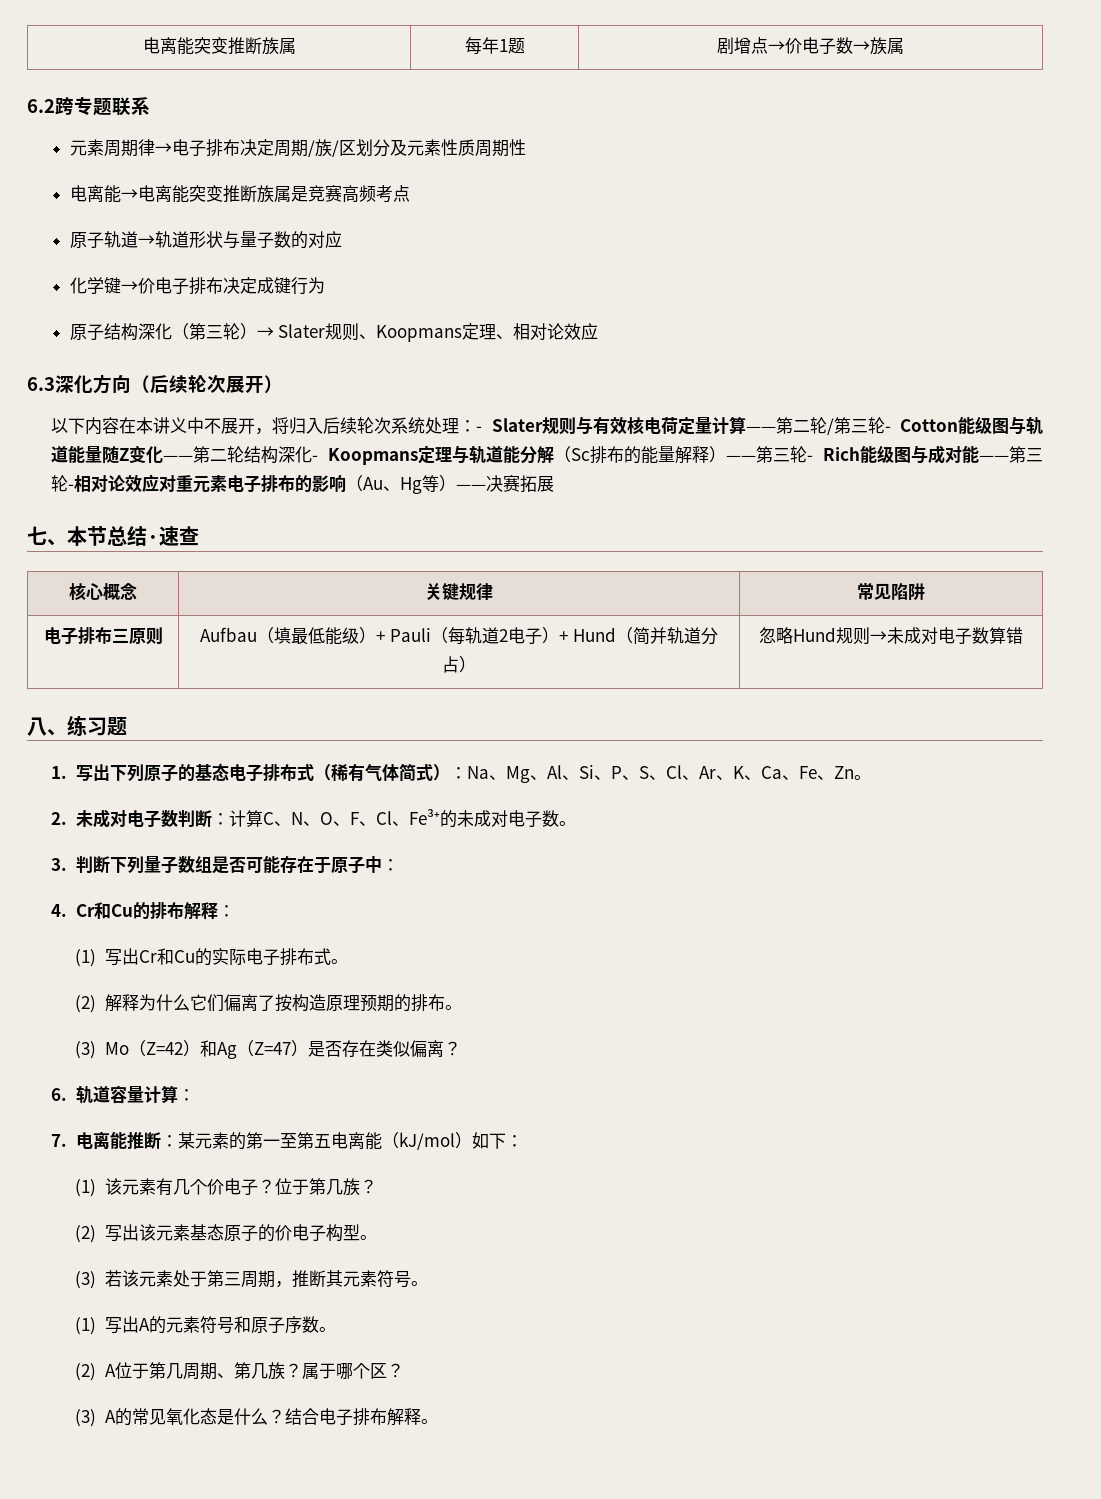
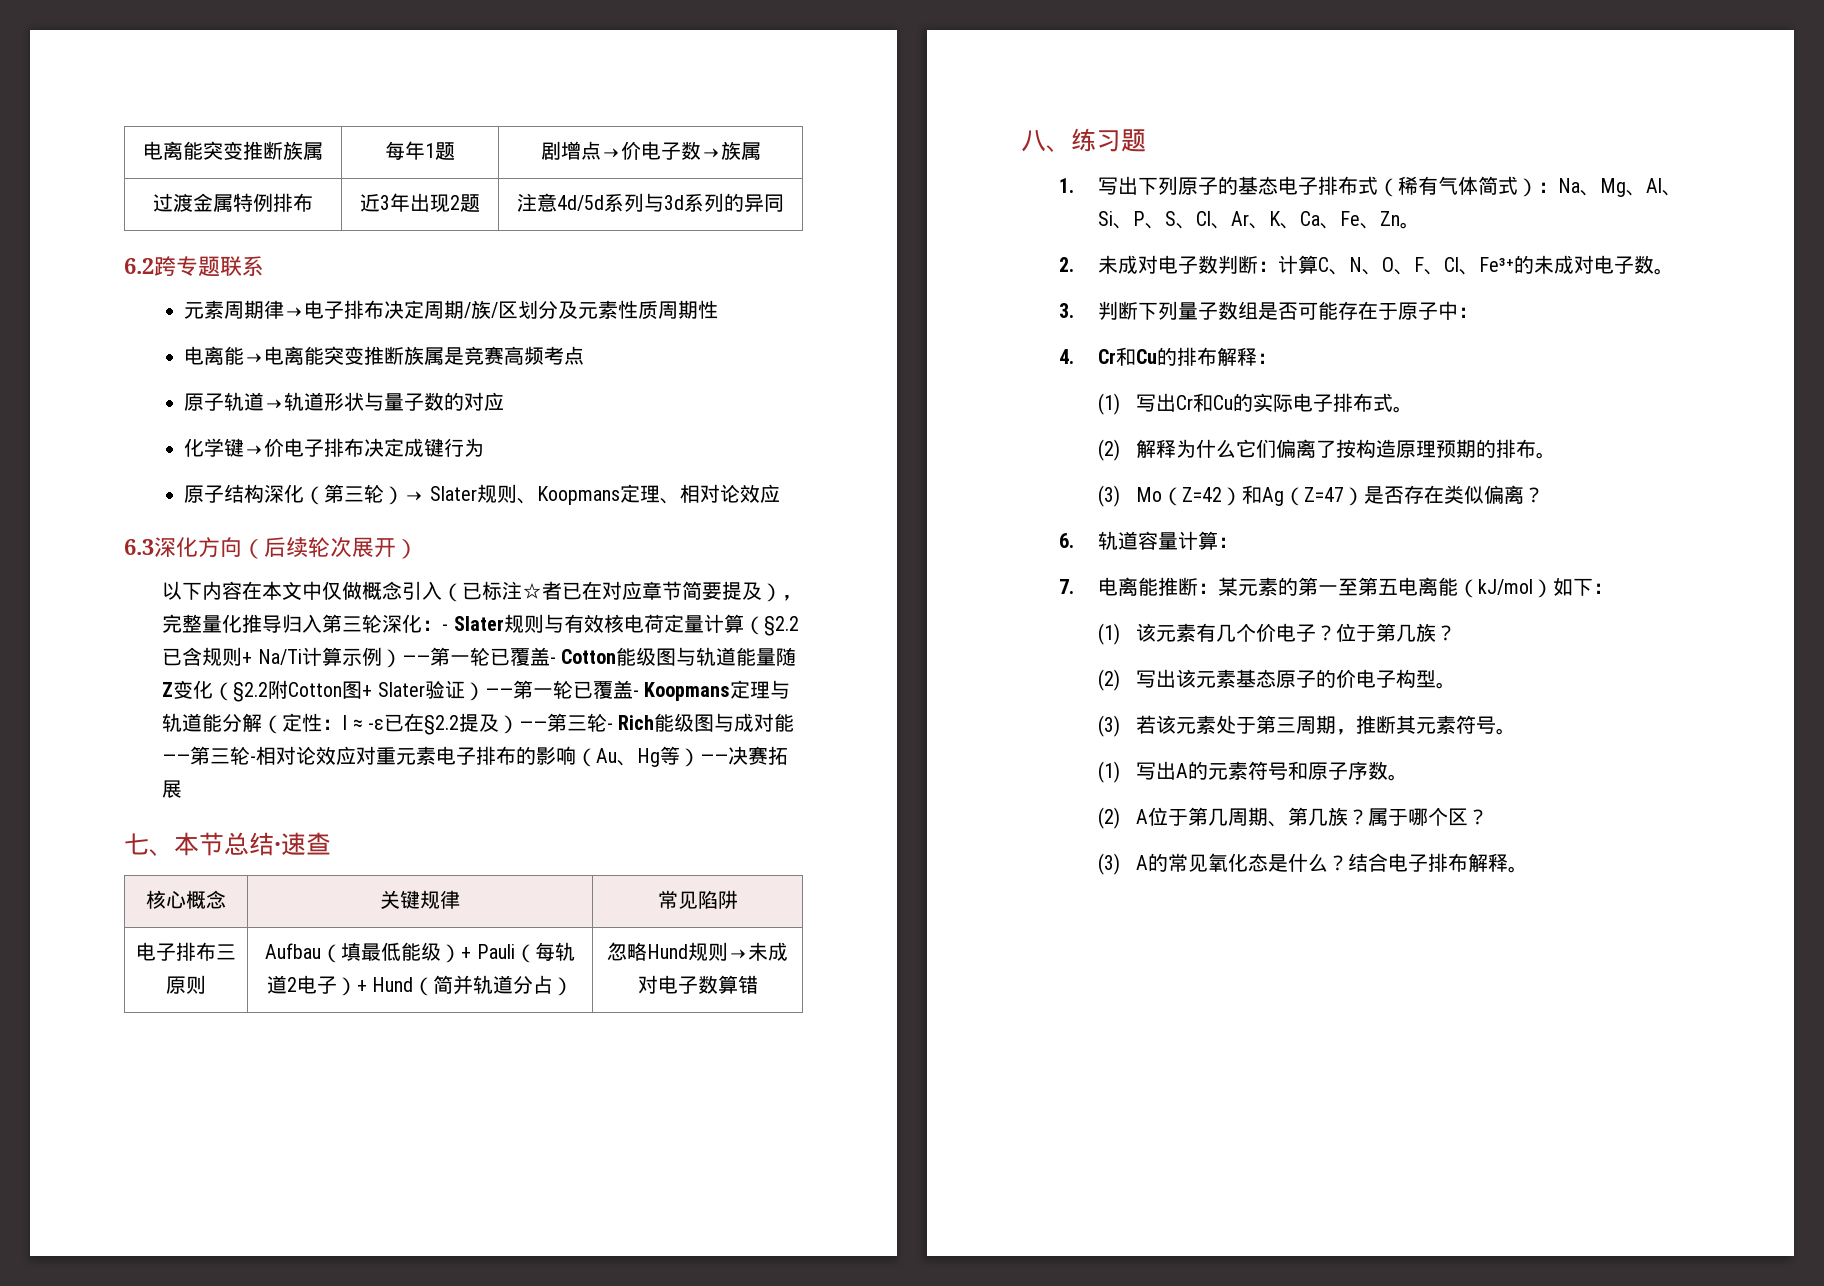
+ 过渡金属特例排布 | 近3年出现2题 | 注意4d/5d系列与3d系列的异同
- 以下内容在本讲义中不展开，将归入后续轮次系统处理：- Slater规则与有效核电荷定量计算——第二轮/第三轮- Cotton能级图与轨道能量随Z变化——第二轮结构深化- Koopmans定理与轨道能分解（Sc排布的能量解释）——第三轮- Rich能级图与成对能——第三轮-相对论效应对重元素电子排布的影响（Au、Hg等）——决赛拓展
+ 以下内容在本文中仅做概念引入（已标注☆者已在对应章节简要提及），完整量化推导归入第三轮深化：- Slater规则与有效核电荷定量计算（§2.2已含规则+ Na/Ti计算示例）——第一轮已覆盖- Cotton能级图与轨道能量随Z变化（§2.2附Cotton图+ Slater验证）——第一轮已覆盖- Koopmans定理与轨道能分解（定性：I ≈ -ε已在§2.2提及）——第三轮- Rich能级图与成对能——第三轮-相对论效应对重元素电子排布的影响（Au、Hg等）——决赛拓展

